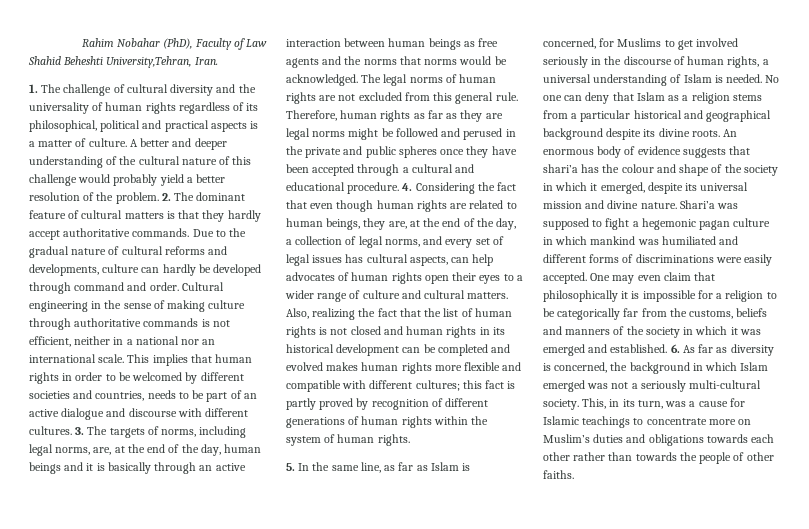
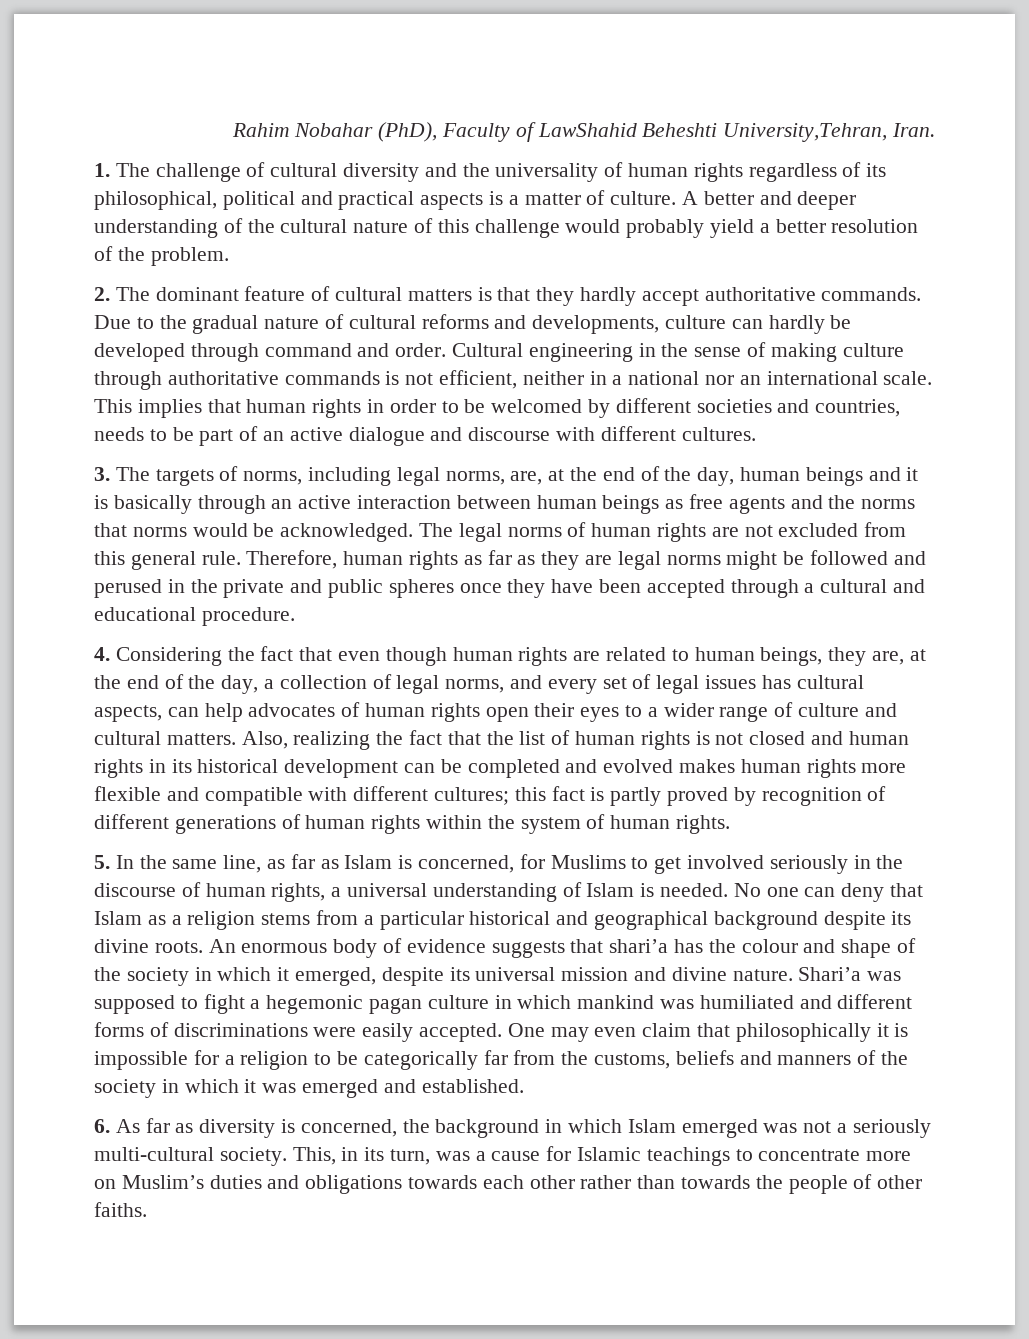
- Rahim Nobahar (PhD), Faculty of Law
- Shahid Beheshti University,Tehran, Iran.
+ Rahim Nobahar (PhD), Faculty of LawShahid Beheshti University,Tehran, Iran.
- A better and deeper understanding of the cultural nature of this challenge would probably yield a better resolution of the problem. 2. The dominant feature of cultural matters is that they hardly accept authoritative commands.
+ A better and deeper understanding of the cultural nature of this challenge would probably yield a better resolution of the problem.
+ 2. The dominant feature of cultural matters is that they hardly accept authoritative commands.
- This implies that human rights in order to be welcomed by different societies and countries, needs to be part of an active dialogue and discourse with different cultures. 3. The targets of norms, including legal norms, are, at the end of the day, human beings and it is basically through an active interaction between human beings as free agents and the norms that norms would be acknowledged.
+ This implies that human rights in order to be welcomed by different societies and countries, needs to be part of an active dialogue and discourse with different cultures.
+ 3. The targets of norms, including legal norms, are, at the end of the day, human beings and it is basically through an active interaction between human beings as free agents and the norms that norms would be acknowledged.
- Therefore, human rights as far as they are legal norms might be followed and perused in the private and public spheres once they have been accepted through a cultural and educational procedure. 4. Considering the fact that even though human rights are related to human beings, they are, at the end of the day, a collection of legal norms, and every set of legal issues has cultural aspects, can help advocates of human rights open their eyes to a wider range of culture and cultural matters.
+ Therefore, human rights as far as they are legal norms might be followed and perused in the private and public spheres once they have been accepted through a cultural and educational procedure.
+ 4. Considering the fact that even though human rights are related to human beings, they are, at the end of the day, a collection of legal norms, and every set of legal issues has cultural aspects, can help advocates of human rights open their eyes to a wider range of culture and cultural matters.
- One may even claim that philosophically it is impossible for a religion to be categorically far from the customs, beliefs and manners of the society in which it was emerged and established. 6. As far as diversity is concerned, the background in which Islam emerged was not a seriously multi-cultural society.
+ One may even claim that philosophically it is impossible for a religion to be categorically far from the customs, beliefs and manners of the society in which it was emerged and established.
+ 6. As far as diversity is concerned, the background in which Islam emerged was not a seriously multi-cultural society.

